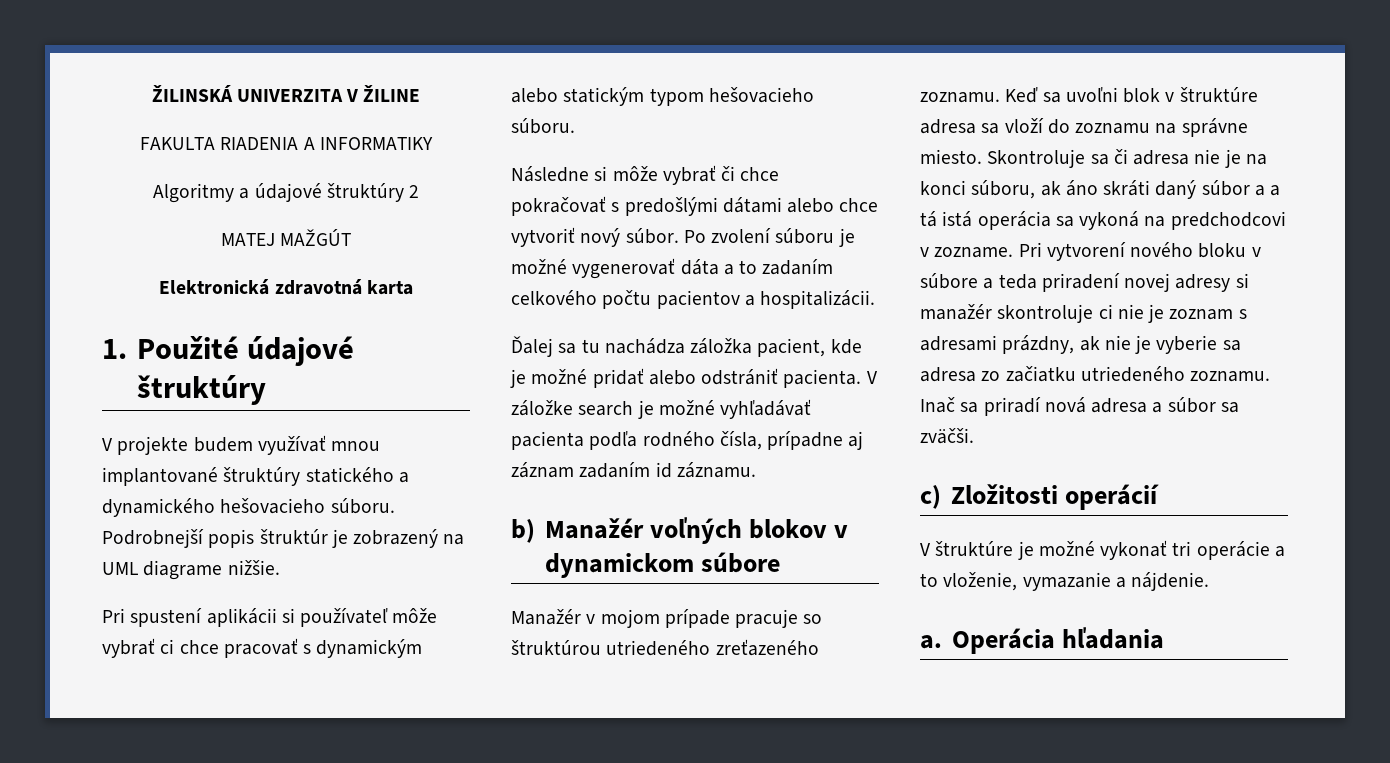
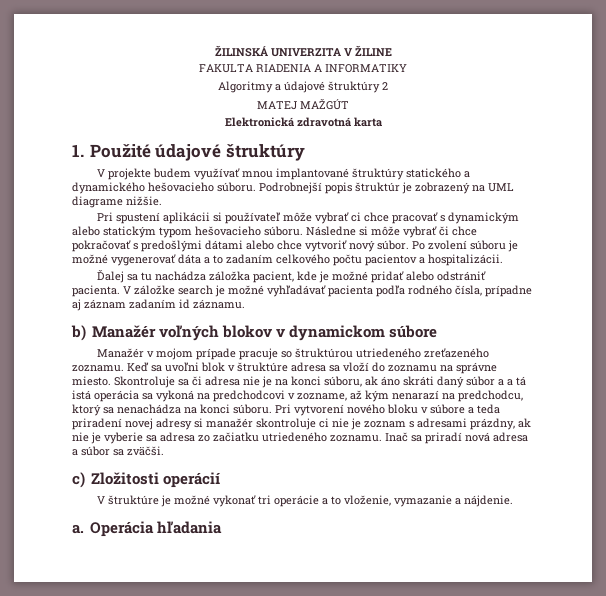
- Pri spustení aplikácii si používateľ môže vybrať ci chce pracovať s dynamickým alebo statickým typom hešovacieho súboru.
- Následne si môže vybrať či chce pokračovať s predošlými dátami alebo chce vytvoriť nový súbor.
+ Pri spustení aplikácii si používateľ môže vybrať ci chce pracovať s dynamickým alebo statickým typom hešovacieho súboru. Následne si môže vybrať či chce pokračovať s predošlými dátami alebo chce vytvoriť nový súbor.
- Skontroluje sa či adresa nie je na konci súboru, ak áno skráti daný súbor a a tá istá operácia sa vykoná na predchodcovi v zozname.
+ Skontroluje sa či adresa nie je na konci súboru, ak áno skráti daný súbor a a tá istá operácia sa vykoná na predchodcovi v zozname, až kým nenarazí na predchodcu, ktorý sa nenachádza na konci súboru.

